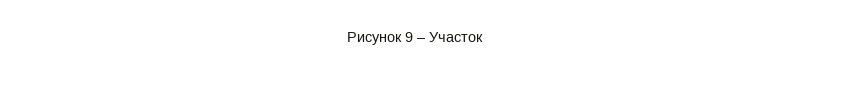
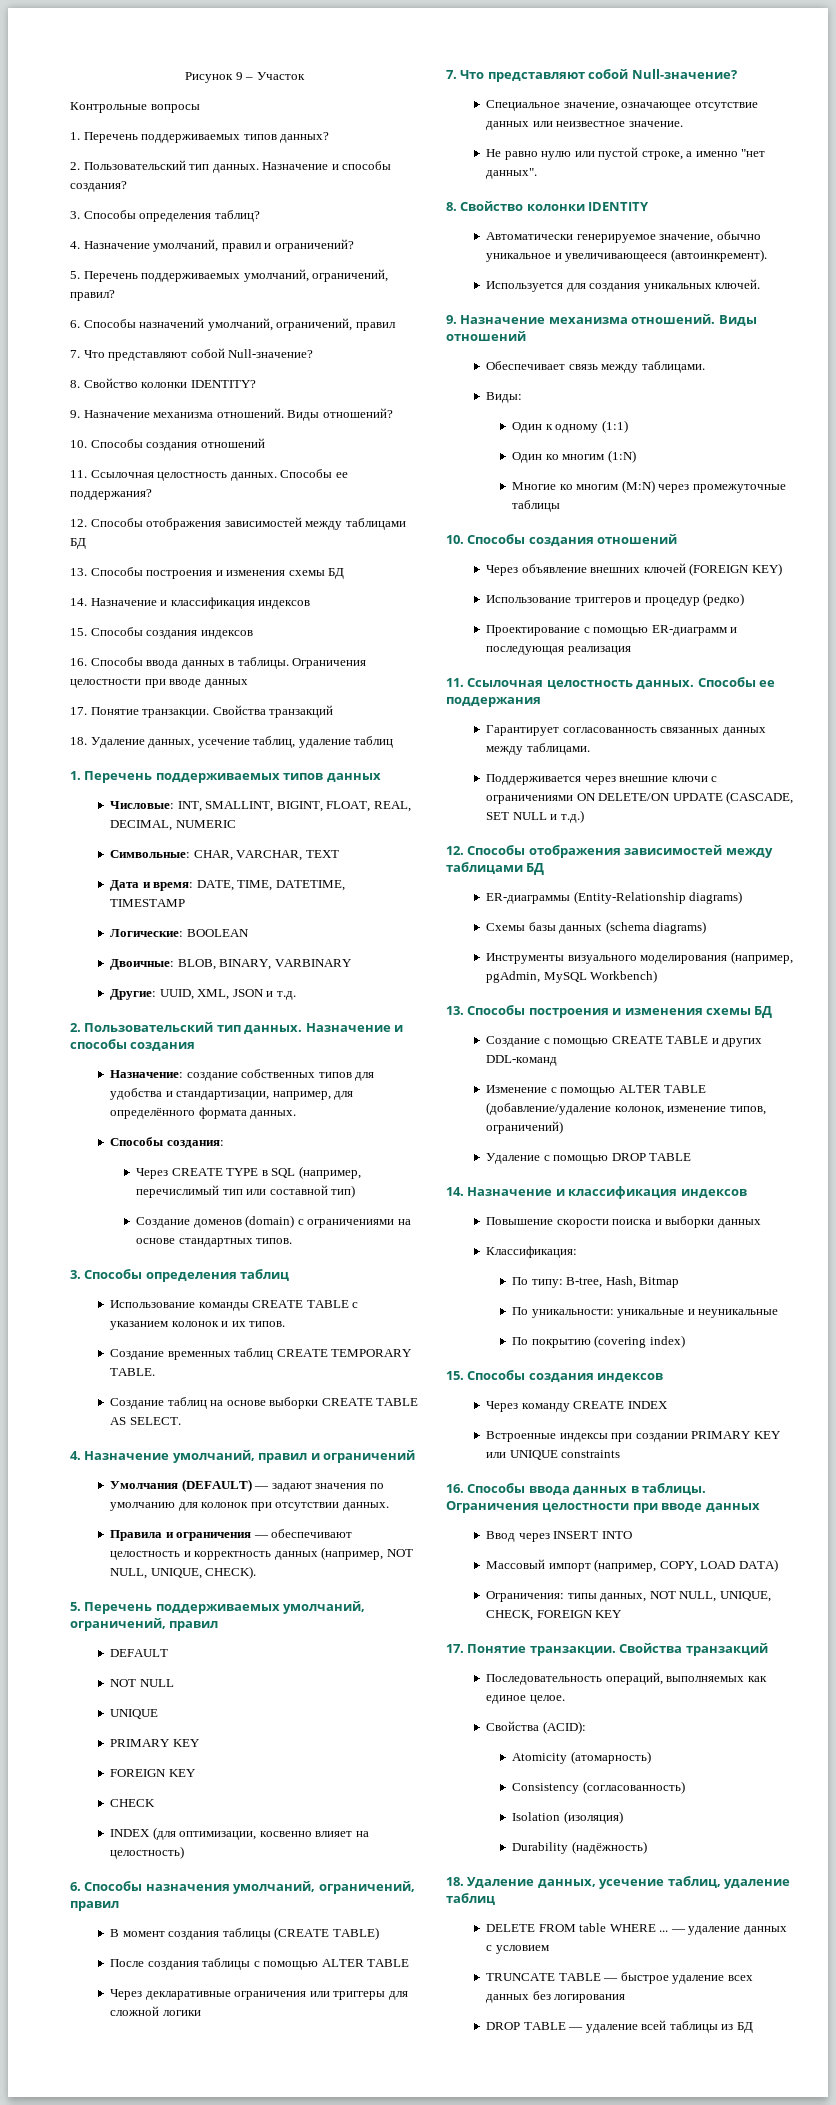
+ Контрольные вопросы
+ 1. Перечень поддерживаемых типов данных?
+ 2. Пользовательский тип данных. Назначение и способы создания?
+ 3. Способы определения таблиц?
+ 4. Назначение умолчаний, правил и ограничений?
+ 5. Перечень поддерживаемых умолчаний, ограничений, правил?
+ 6. Способы назначений умолчаний, ограничений, правил
+ 7. Что представляют собой Null-значение?
+ 8. Свойство колонки IDENTITY?
+ 9. Назначение механизма отношений. Виды отношений?
+ 10. Способы создания отношений
+ 11. Ссылочная целостность данных. Способы ее поддержания?
+ 12. Способы отображения зависимостей между таблицами БД
+ 13. Способы построения и изменения схемы БД
+ 14. Назначение и классификация индексов
+ 15. Способы создания индексов
+ 16. Способы ввода данных в таблицы. Ограничения целостности при вводе данных
+ 17. Понятие транзакции. Свойства транзакций
+ 18. Удаление данных, усечение таблиц, удаление таблиц
+ 1. Перечень поддерживаемых типов данных
+ Числовые: INT, SMALLINT, BIGINT, FLOAT, REAL, DECIMAL, NUMERIC
+ Символьные: CHAR, VARCHAR, TEXT
+ Дата и время: DATE, TIME, DATETIME, TIMESTAMP
+ Логические: BOOLEAN
+ Двоичные: BLOB, BINARY, VARBINARY
+ Другие: UUID, XML, JSON и т.д.
+ 2. Пользовательский тип данных. Назначение и способы создания
+ Назначение: создание собственных типов для удобства и стандартизации, например, для определённого формата данных.
+ Способы создания:
+ Через CREATE TYPE в SQL (например, перечислимый тип или составной тип)
+ Создание доменов (domain) с ограничениями на основе стандартных типов.
+ 3. Способы определения таблиц
+ Использование команды CREATE TABLE с указанием колонок и их типов.
+ Создание временных таблиц CREATE TEMPORARY TABLE.
+ Создание таблиц на основе выборки CREATE TABLE AS SELECT.
+ 4. Назначение умолчаний, правил и ограничений
+ Умолчания (DEFAULT) — задают значения по умолчанию для колонок при отсутствии данных.
+ Правила и ограничения — обеспечивают целостность и корректность данных (например, NOT NULL, UNIQUE, CHECK).
+ 5. Перечень поддерживаемых умолчаний, ограничений, правил
+ DEFAULT
+ NOT NULL
+ UNIQUE
+ PRIMARY KEY
+ FOREIGN KEY
+ CHECK
+ INDEX (для оптимизации, косвенно влияет на целостность)
+ 6. Способы назначения умолчаний, ограничений, правил
+ В момент создания таблицы (CREATE TABLE)
+ После создания таблицы с помощью ALTER TABLE
+ Через декларативные ограничения или триггеры для сложной логики
+ 7. Что представляют собой Null-значение?
+ Специальное значение, означающее отсутствие данных или неизвестное значение.
+ Не равно нулю или пустой строке, а именно "нет данных".
+ 8. Свойство колонки IDENTITY
+ Автоматически генерируемое значение, обычно уникальное и увеличивающееся (автоинкремент).
+ Используется для создания уникальных ключей.
+ 9. Назначение механизма отношений. Виды отношений
+ Обеспечивает связь между таблицами.
+ Виды:
+ Один к одному (1:1)
+ Один ко многим (1:N)
+ Многие ко многим (M:N) через промежуточные таблицы
+ 10. Способы создания отношений
+ Через объявление внешних ключей (FOREIGN KEY)
+ Использование триггеров и процедур (редко)
+ Проектирование с помощью ER-диаграмм и последующая реализация
+ 11. Ссылочная целостность данных. Способы ее поддержания
+ Гарантирует согласованность связанных данных между таблицами.
+ Поддерживается через внешние ключи с ограничениями ON DELETE/ON UPDATE (CASCADE, SET NULL и т.д.)
+ 12. Способы отображения зависимостей между таблицами БД
+ ER-диаграммы (Entity-Relationship diagrams)
+ Схемы базы данных (schema diagrams)
+ Инструменты визуального моделирования (например, pgAdmin, MySQL Workbench)
+ 13. Способы построения и изменения схемы БД
+ Создание с помощью CREATE TABLE и других DDL-команд
+ Изменение с помощью ALTER TABLE (добавление/удаление колонок, изменение типов, ограничений)
+ Удаление с помощью DROP TABLE
+ 14. Назначение и классификация индексов
+ Повышение скорости поиска и выборки данных
+ Классификация:
+ По типу: B-tree, Hash, Bitmap
+ По уникальности: уникальные и неуникальные
+ По покрытию (covering index)
+ 15. Способы создания индексов
+ Через команду CREATE INDEX
+ Встроенные индексы при создании PRIMARY KEY или UNIQUE constraints
+ 16. Способы ввода данных в таблицы. Ограничения целостности при вводе данных
+ Ввод через INSERT INTO
+ Массовый импорт (например, COPY, LOAD DATA)
+ Ограничения: типы данных, NOT NULL, UNIQUE, CHECK, FOREIGN KEY
+ 17. Понятие транзакции. Свойства транзакций
+ Последовательность операций, выполняемых как единое целое.
+ Свойства (ACID):
+ Atomicity (атомарность)
+ Consistency (согласованность)
+ Isolation (изоляция)
+ Durability (надёжность)
+ 18. Удаление данных, усечение таблиц, удаление таблиц
+ DELETE FROM table WHERE ... — удаление данных с условием
+ TRUNCATE TABLE — быстрое удаление всех данных без логирования
+ DROP TABLE — удаление всей таблицы из БД

